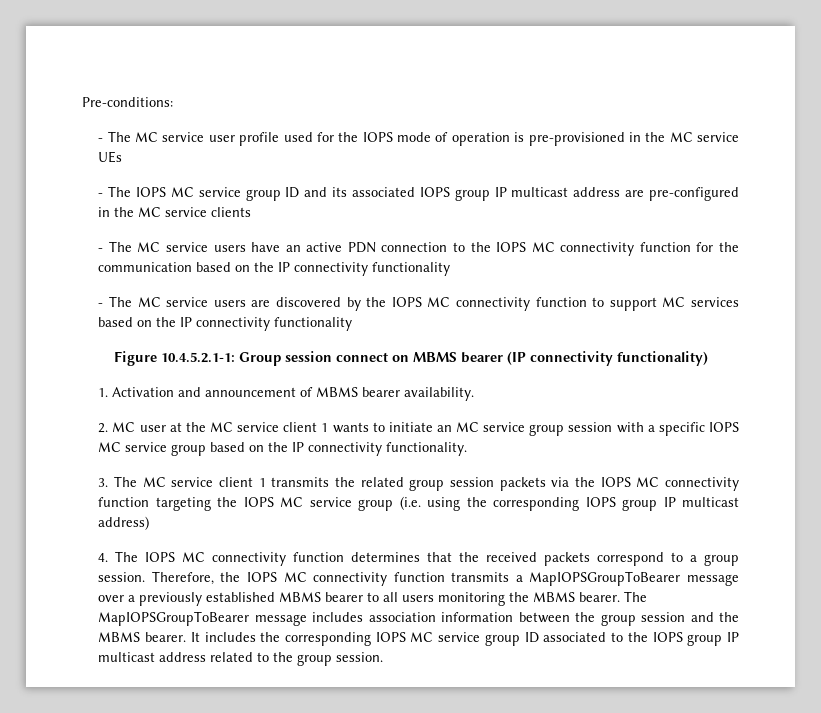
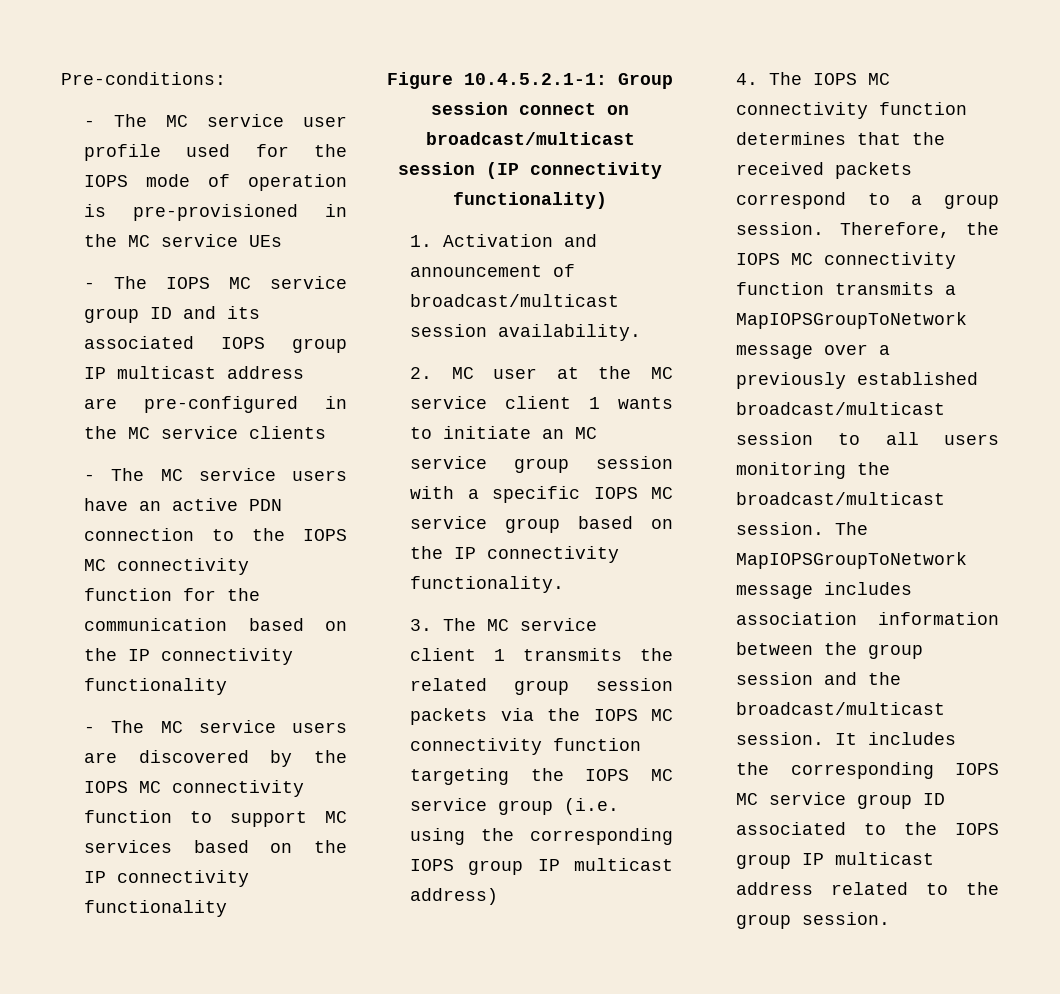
- Figure 10.4.5.2.1-1: Group session connect on MBMS bearer (IP connectivity functionality)
+ Figure 10.4.5.2.1-1: Group session connect on broadcast/multicast session (IP connectivity functionality)
- 1. Activation and announcement of MBMS bearer availability.
+ 1. Activation and announcement of broadcast/multicast session availability.
- Therefore, the IOPS MC connectivity function transmits a MapIOPSGroupToBearer message over a previously established MBMS bearer to all users monitoring the MBMS bearer. The MapIOPSGroupToBearer message includes association information between the group session and the MBMS bearer.
+ Therefore, the IOPS MC connectivity function transmits a MapIOPSGroupToNetwork message over a previously established broadcast/multicast session to all users monitoring the broadcast/multicast session. The MapIOPSGroupToNetwork message includes association information between the group session and the broadcast/multicast session.

